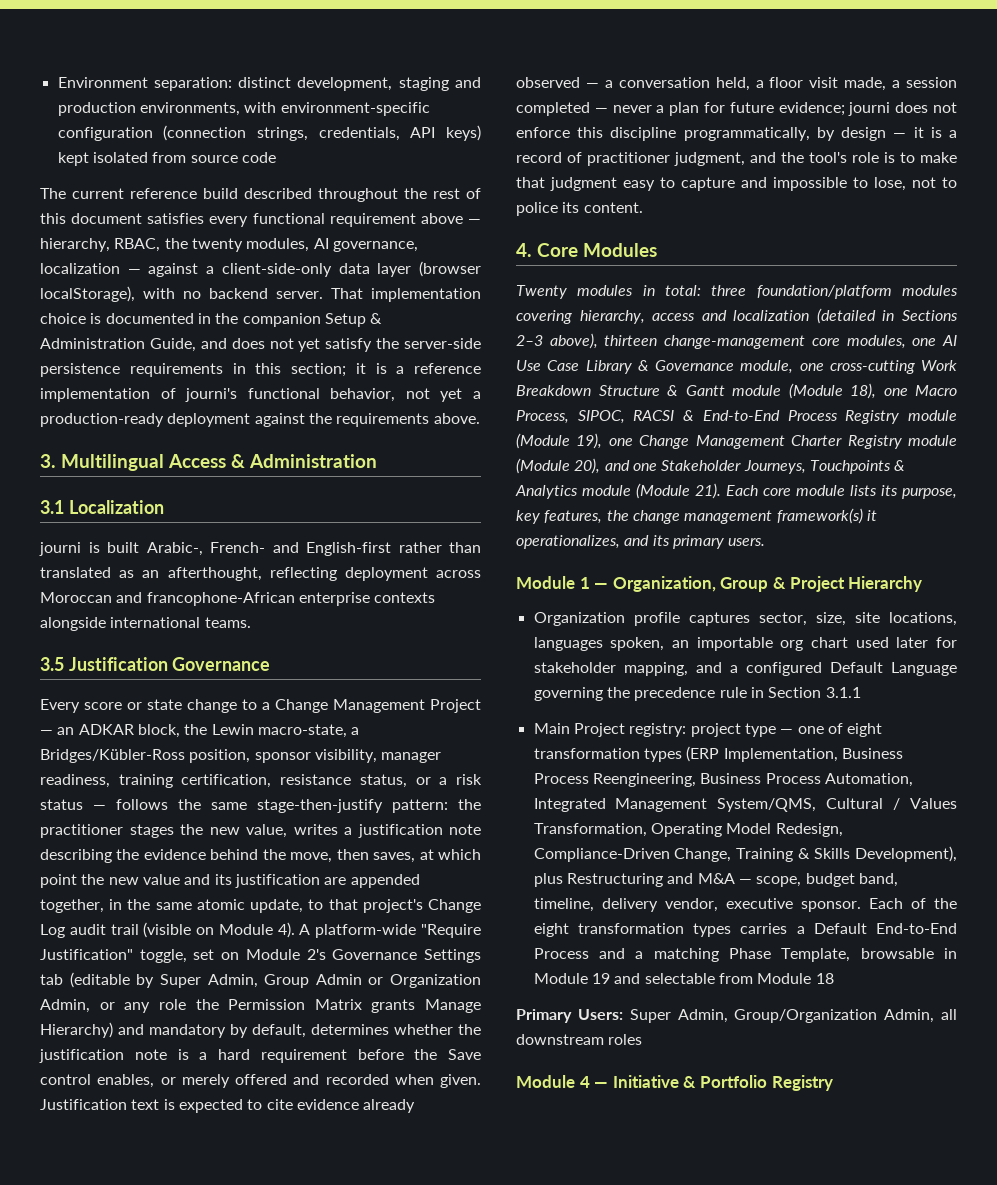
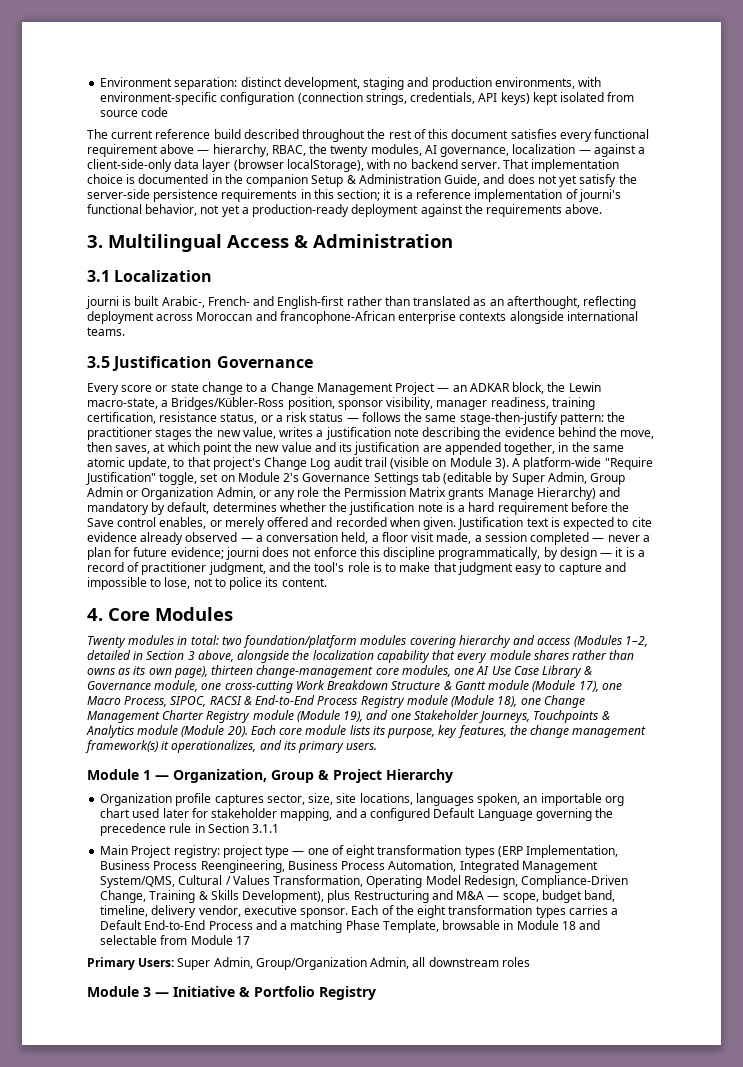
- the practitioner stages the new value, writes a justification note describing the evidence behind the move, then saves, at which point the new value and its justification are appended together, in the same atomic update, to that project's Change Log audit trail (visible on Module 4).
+ the practitioner stages the new value, writes a justification note describing the evidence behind the move, then saves, at which point the new value and its justification are appended together, in the same atomic update, to that project's Change Log audit trail (visible on Module 3).
- Twenty modules in total: three foundation/platform modules covering hierarchy, access and localization (detailed in Sections 2–3 above), thirteen change-management core modules, one AI Use Case Library & Governance module, one cross-cutting Work Breakdown Structure & Gantt module (Module 18), one Macro Process, SIPOC, RACSI & End-to-End Process Registry module (Module 19), one Change Management Charter Registry module (Module 20), and one Stakeholder Journeys, Touchpoints & Analytics module (Module 21).
+ Twenty modules in total: two foundation/platform modules covering hierarchy and access (Modules 1–2, detailed in Section 3 above, alongside the localization capability that every module shares rather than owns as its own page), thirteen change-management core modules, one AI Use Case Library & Governance module, one cross-cutting Work Breakdown Structure & Gantt module (Module 17), one Macro Process, SIPOC, RACSI & End-to-End Process Registry module (Module 18), one Change Management Charter Registry module (Module 19), and one Stakeholder Journeys, Touchpoints & Analytics module (Module 20).
- Each of the eight transformation types carries a Default End-to-End Process and a matching Phase Template, browsable in Module 19 and selectable from Module 18
+ Each of the eight transformation types carries a Default End-to-End Process and a matching Phase Template, browsable in Module 18 and selectable from Module 17
- Module 4 — Initiative & Portfolio Registry
+ Module 3 — Initiative & Portfolio Registry

